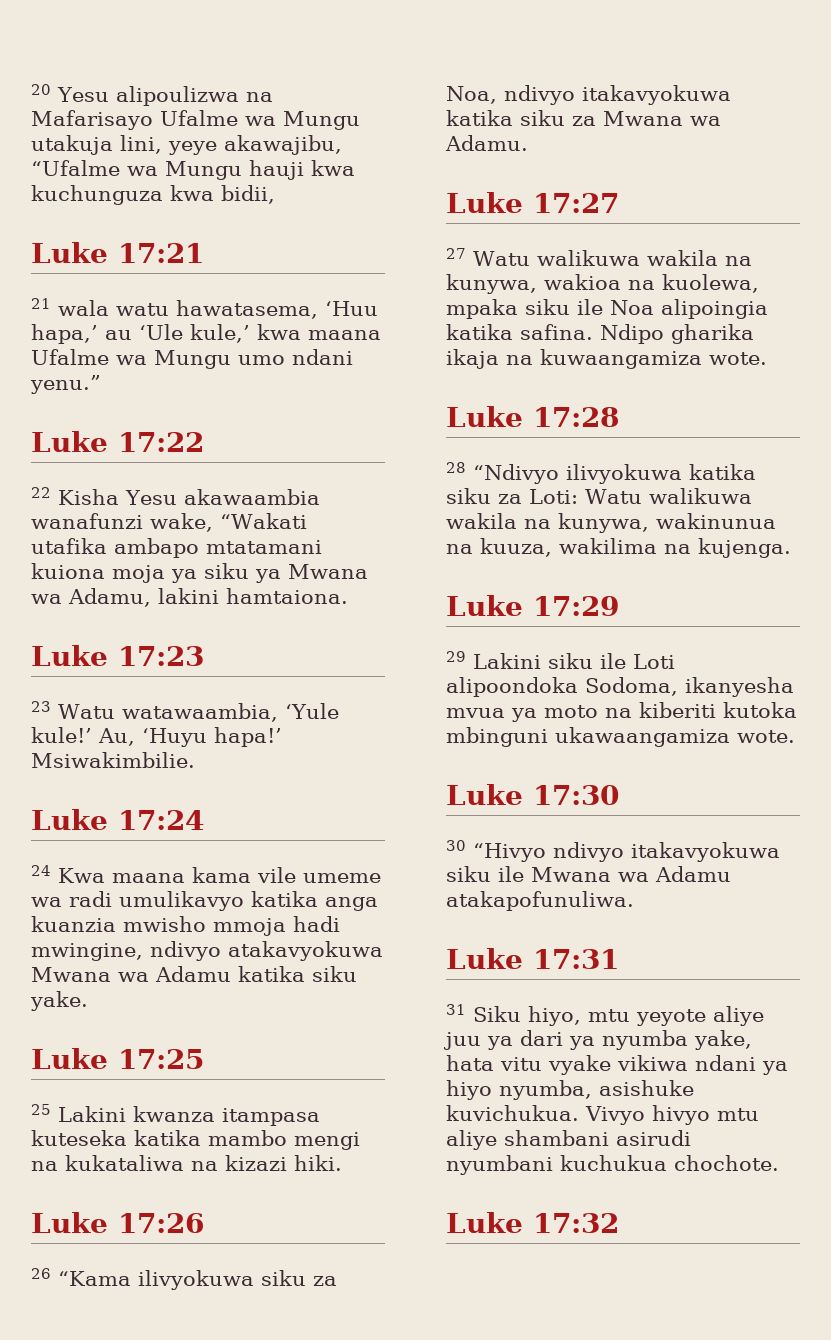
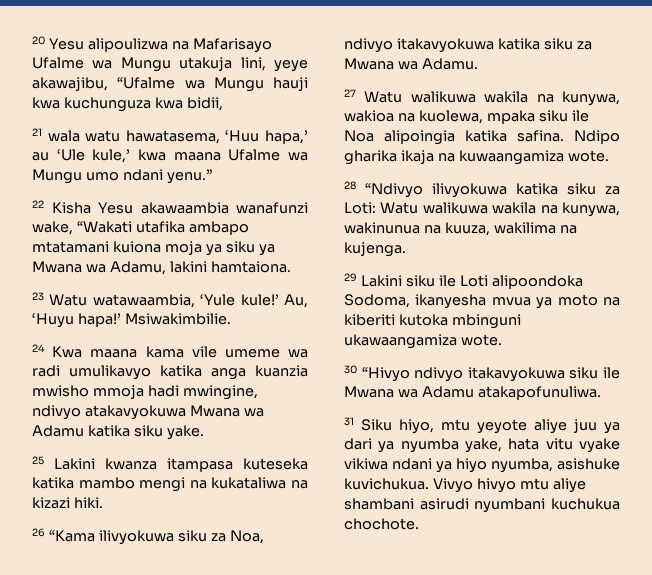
- Luke 17:21
- Luke 17:22
- Luke 17:23
- Luke 17:24
- Luke 17:25
- Luke 17:26
- Luke 17:27
- Luke 17:28
- Luke 17:29
- Luke 17:30
- Luke 17:31
- Luke 17:32

